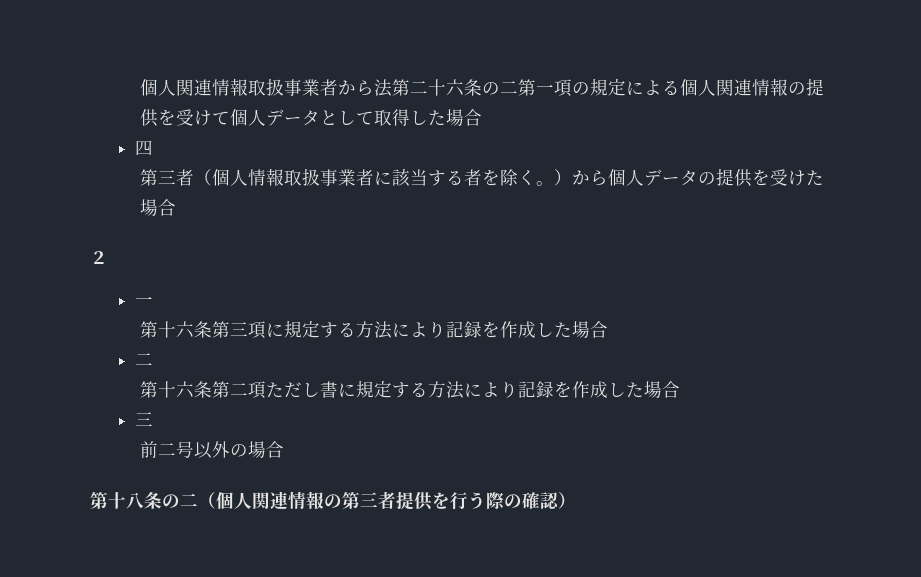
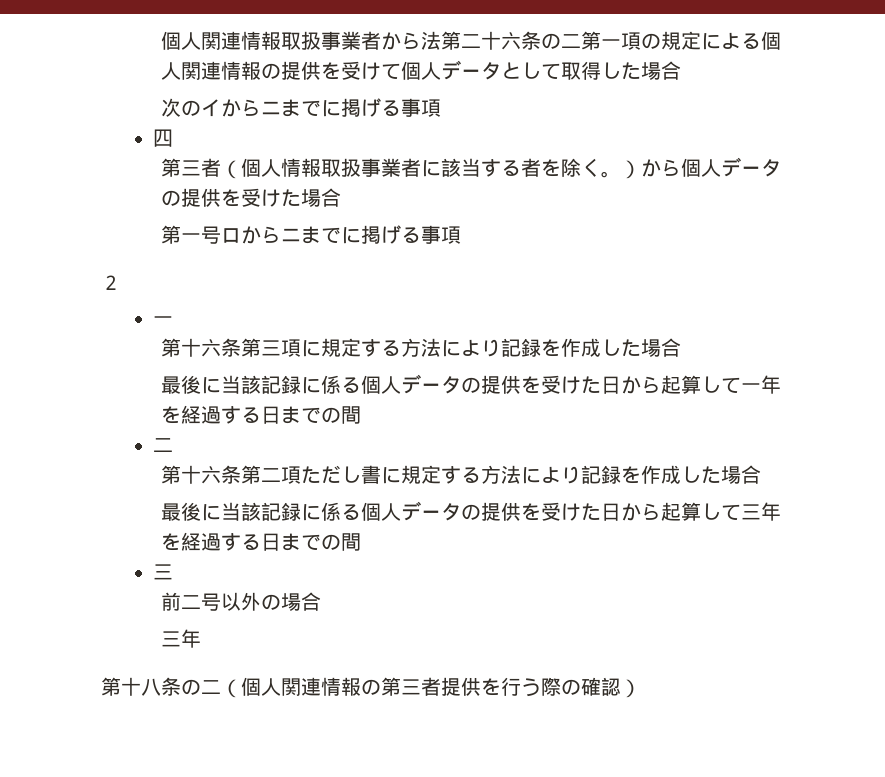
+ 次のイからニまでに掲げる事項
+ 第一号ロからニまでに掲げる事項
+ 最後に当該記録に係る個人データの提供を受けた日から起算して一年を経過する日までの間
+ 最後に当該記録に係る個人データの提供を受けた日から起算して三年を経過する日までの間
  前二号以外の場合
+ 三年

